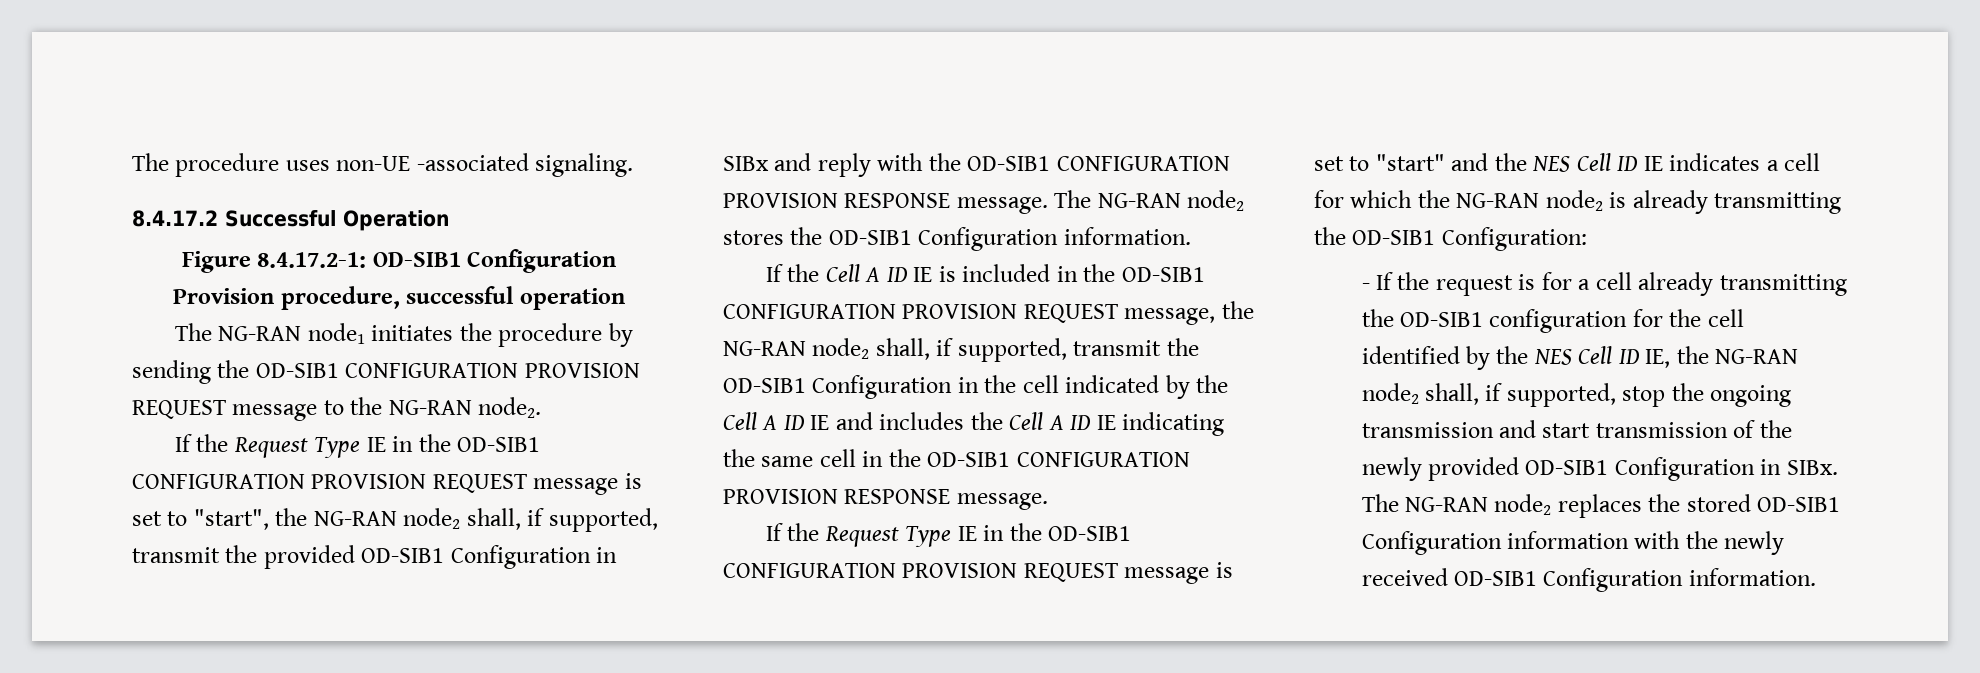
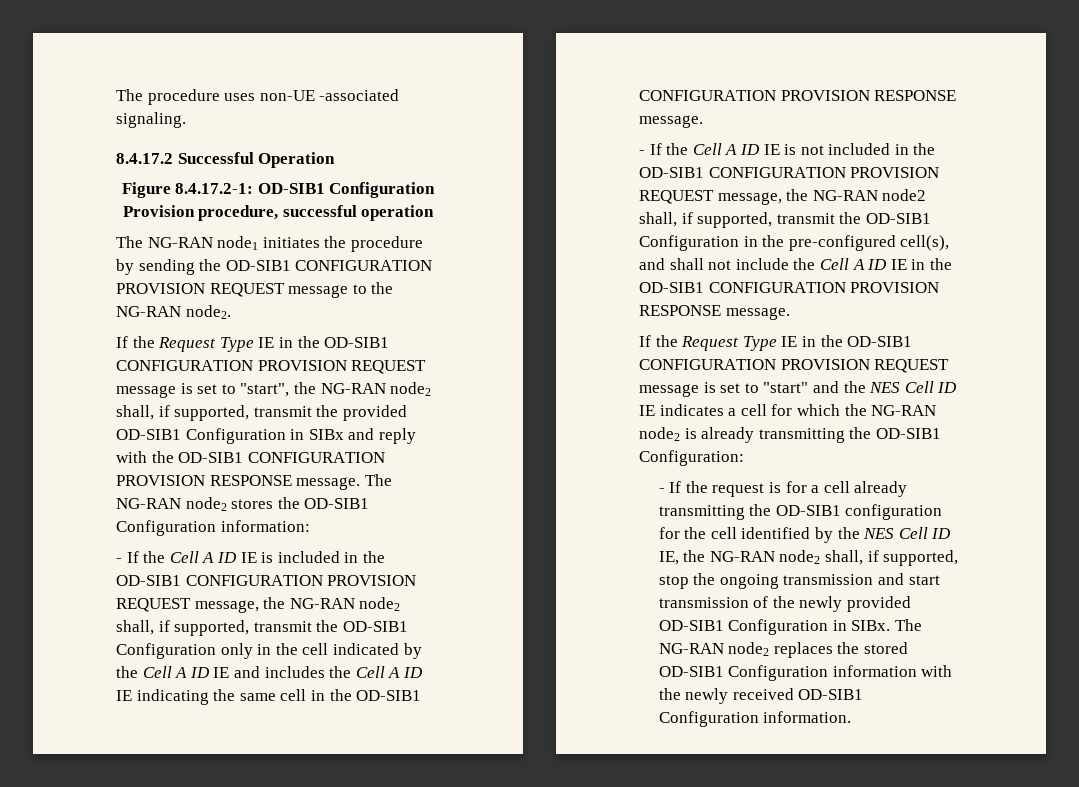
- The NG-RAN node2 stores the OD-SIB1 Configuration information.
- If the Cell A ID IE is included in the OD-SIB1 CONFIGURATION PROVISION REQUEST message, the NG-RAN node2 shall, if supported, transmit the OD-SIB1 Configuration in the cell indicated by the Cell A ID IE and includes the Cell A ID IE indicating the same cell in the OD-SIB1 CONFIGURATION PROVISION RESPONSE message.
+ The NG-RAN node2 stores the OD-SIB1 Configuration information:
+ - If the Cell A ID IE is included in the OD-SIB1 CONFIGURATION PROVISION REQUEST message, the NG-RAN node2 shall, if supported, transmit the OD-SIB1 Configuration only in the cell indicated by the Cell A ID IE and includes the Cell A ID IE indicating the same cell in the OD-SIB1 CONFIGURATION PROVISION RESPONSE message.
+ - If the Cell A ID IE is not included in the OD-SIB1 CONFIGURATION PROVISION REQUEST message, the NG-RAN node2 shall, if supported, transmit the OD-SIB1 Configuration in the pre-configured cell(s), and shall not include the Cell A ID IE in the OD-SIB1 CONFIGURATION PROVISION RESPONSE message.

